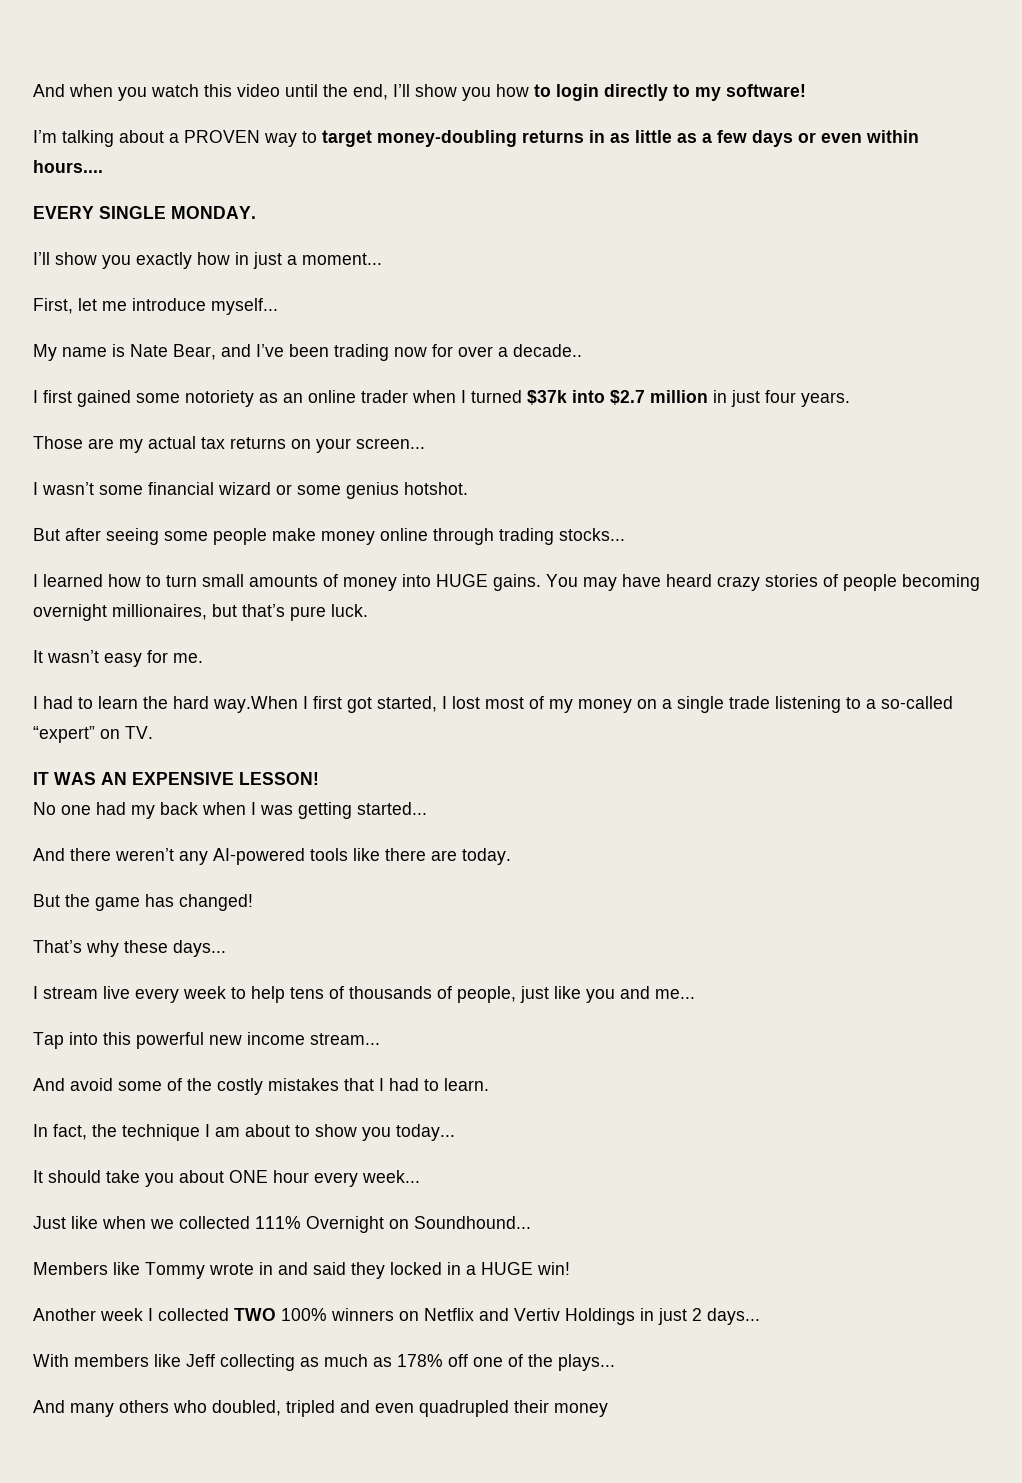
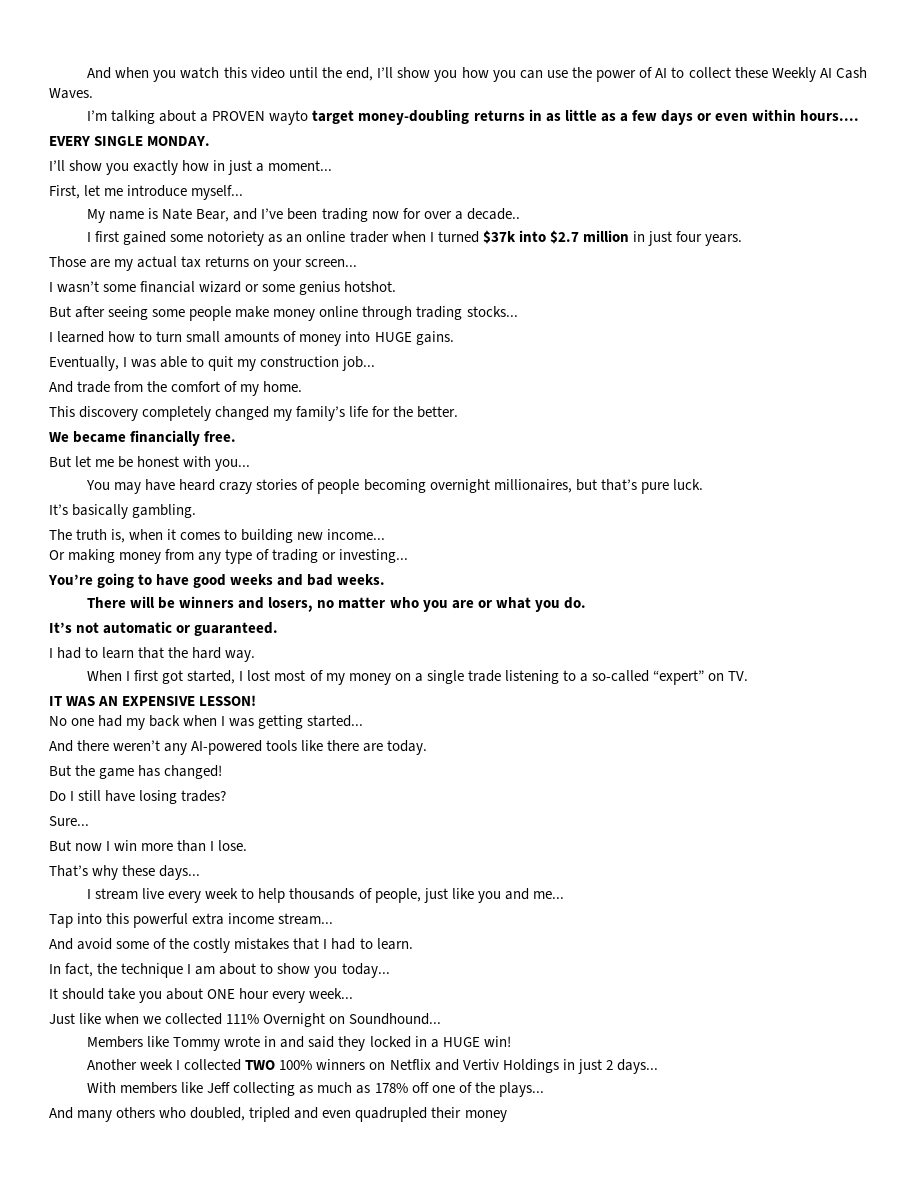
- And when you watch this video until the end, I’ll show you how to login directly to my software!
+ And when you watch this video until the end, I’ll show you how you can use the power of AI to collect these Weekly AI Cash Waves.
- I’m talking about a PROVEN way to target money-doubling returns in as little as a few days or even within hours....
+ I’m talking about a PROVEN wayto target money-doubling returns in as little as a few days or even within hours....
- I learned how to turn small amounts of money into HUGE gains. You may have heard crazy stories of people becoming overnight millionaires, but that’s pure luck.
+ I learned how to turn small amounts of money into HUGE gains.
+ Eventually, I was able to quit my construction job...
+ And trade from the comfort of my home.
+ This discovery completely changed my family’s life for the better.
+ We became financially free.
+ But let me be honest with you...
+ You may have heard crazy stories of people becoming overnight millionaires, but that’s pure luck.
- It wasn’t easy for me.
+ It’s basically gambling.
+ The truth is, when it comes to building new income...
+ Or making money from any type of trading or investing...
+ You’re going to have good weeks and bad weeks.
+ There will be winners and losers, no matter who you are or what you do.
+ It’s not automatic or guaranteed.
- I had to learn the hard way.When I first got started, I lost most of my money on a single trade listening to a so-called “expert” on TV.
+ I had to learn that the hard way.
+ When I first got started, I lost most of my money on a single trade listening to a so-called “expert” on TV.
+ Do I still have losing trades?
+ Sure...
+ But now I win more than I lose.
- I stream live every week to help tens of thousands of people, just like you and me...
+ I stream live every week to help thousands of people, just like you and me...
- Tap into this powerful new income stream...
+ Tap into this powerful extra income stream...

